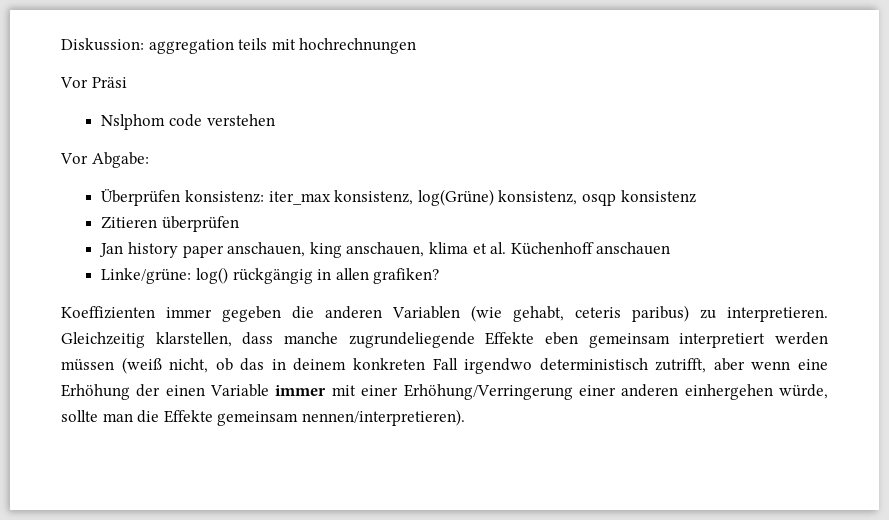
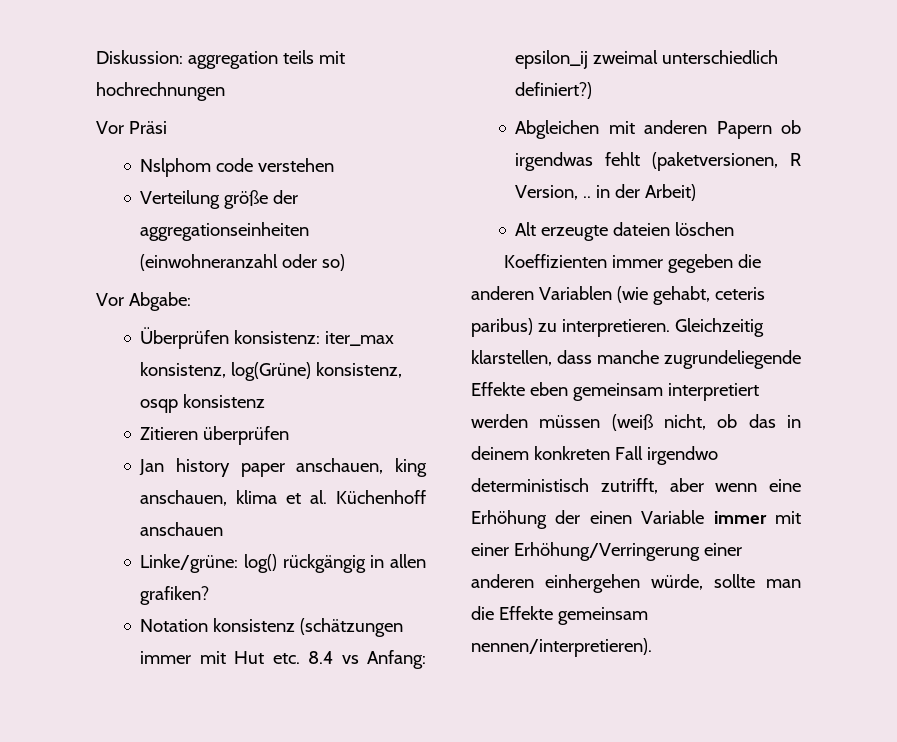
+ Verteilung größe der aggregationseinheiten (einwohneranzahl oder so)
+ Notation konsistenz (schätzungen immer mit Hut etc. 8.4 vs Anfang: epsilon_ij zweimal unterschiedlich definiert?)
+ Abgleichen mit anderen Papern ob irgendwas fehlt (paketversionen, R Version, .. in der Arbeit)
+ Alt erzeugte dateien löschen

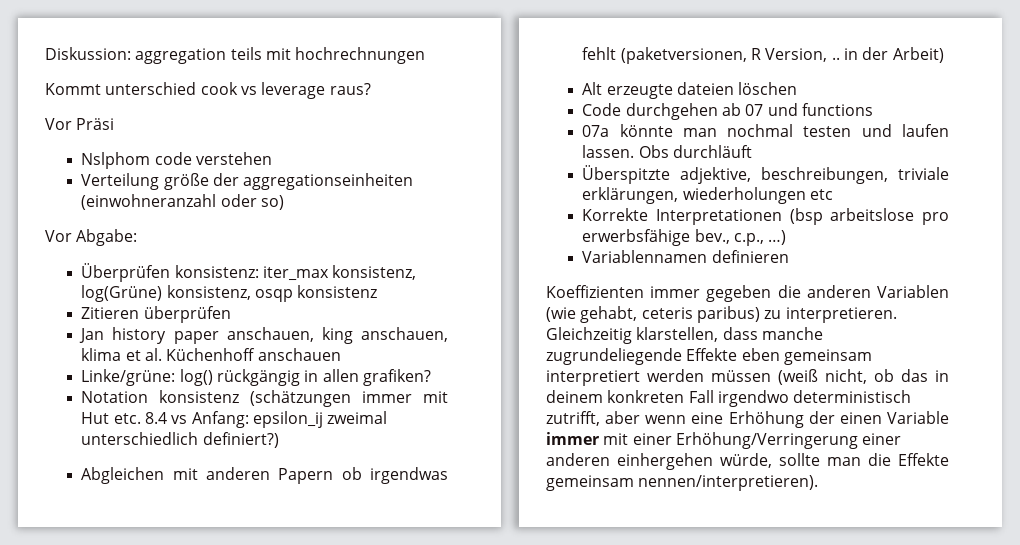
+ Kommt unterschied cook vs leverage raus?
+ Code durchgehen ab 07 und functions
+ 07a könnte man nochmal testen und laufen lassen. Obs durchläuft
+ Überspitzte adjektive, beschreibungen, triviale erklärungen, wiederholungen etc
+ Korrekte Interpretationen (bsp arbeitslose pro erwerbsfähige bev., c.p., …)
+ Variablennamen definieren

